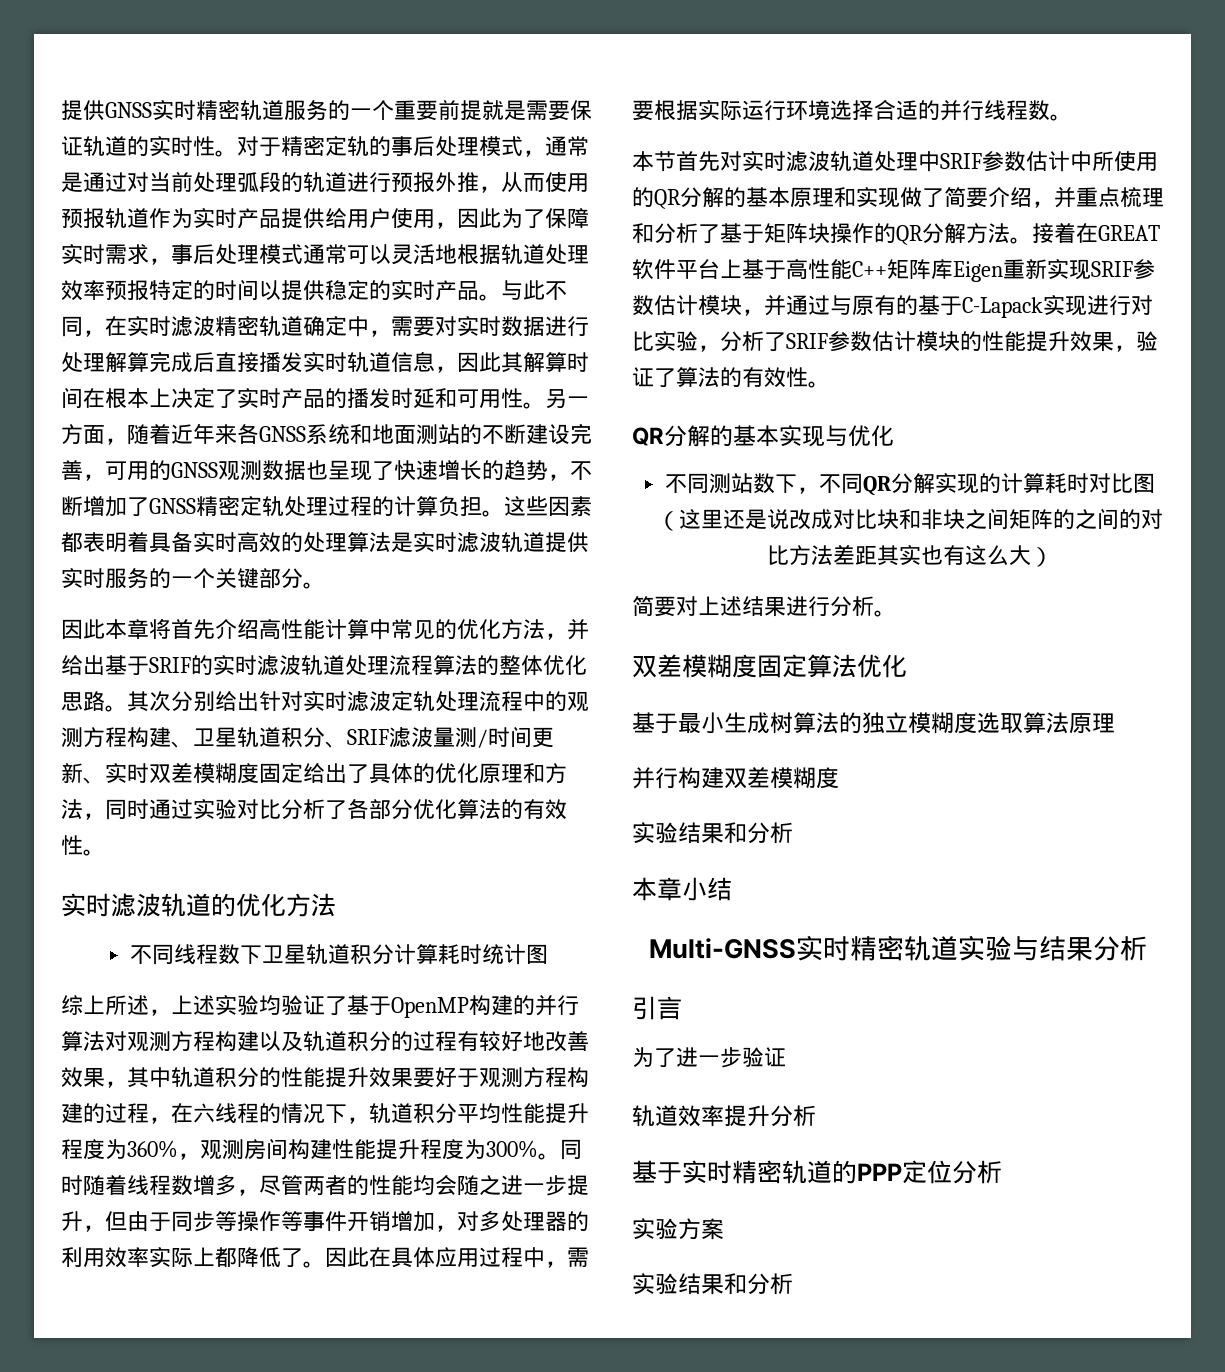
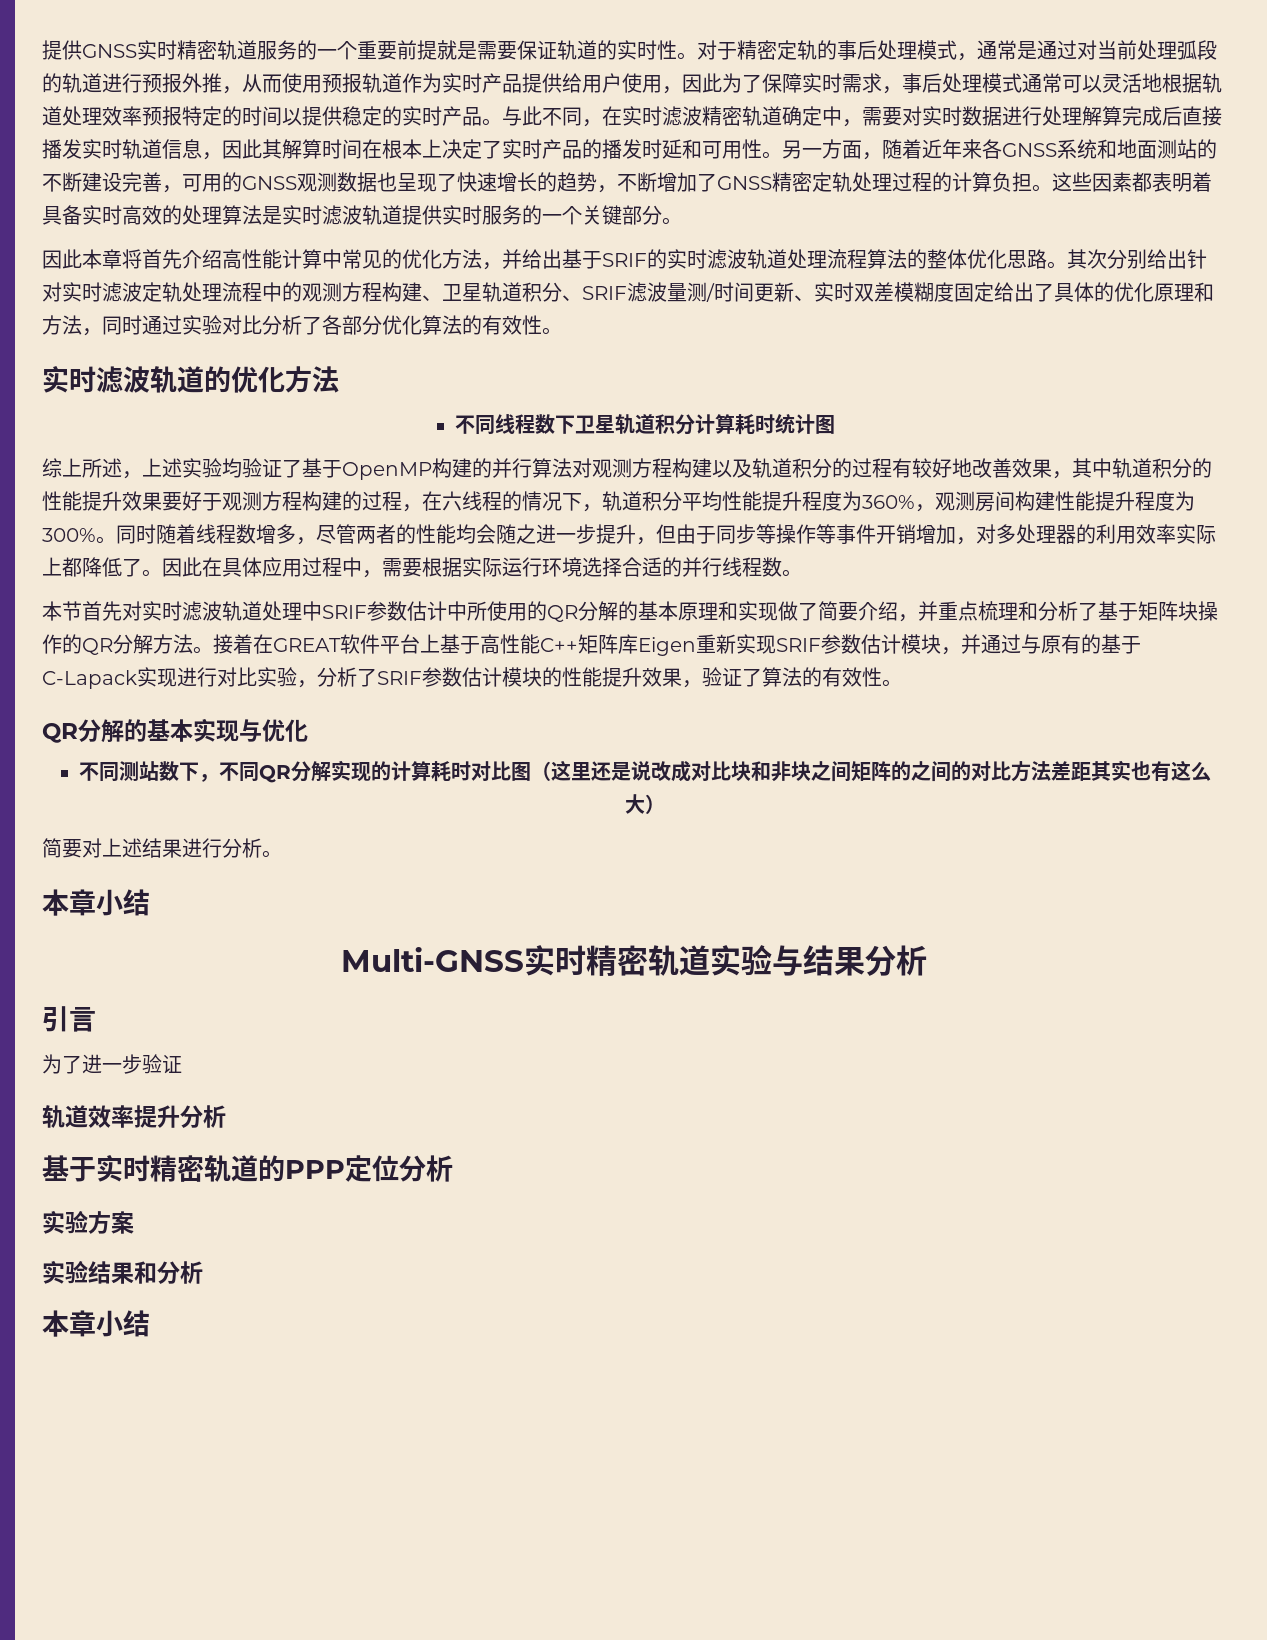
- 双差模糊度固定算法优化
- 基于最小生成树算法的独立模糊度选取算法原理
- 并行构建双差模糊度
- 实验结果和分析
  实验方案
  实验结果和分析
+ 本章小结

